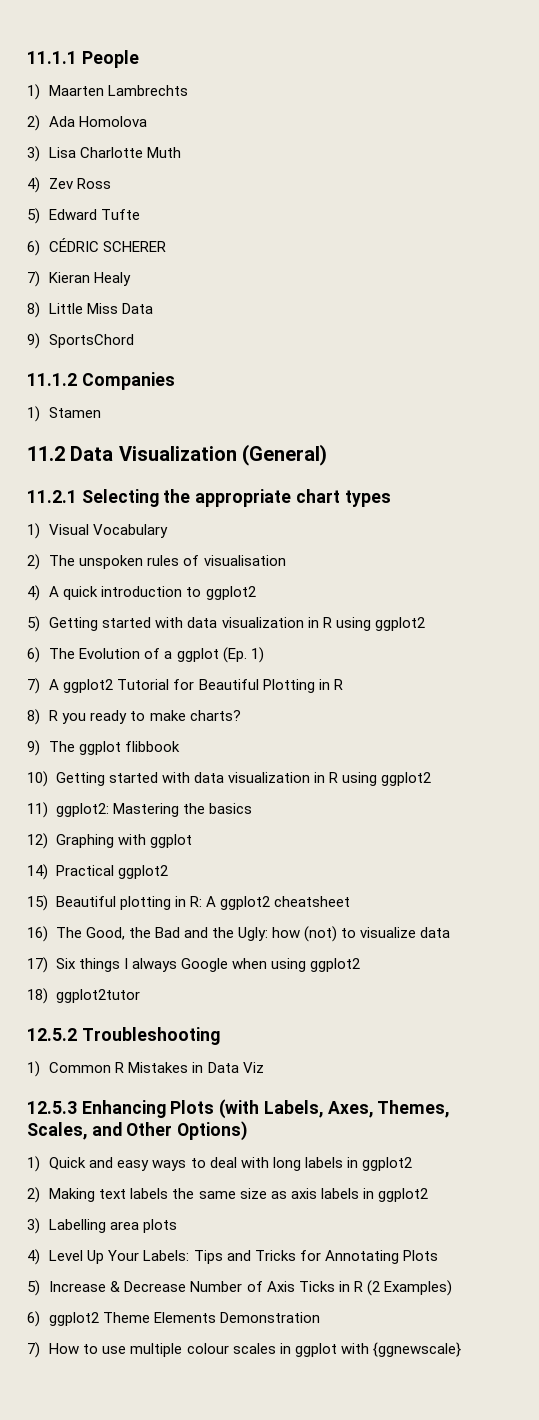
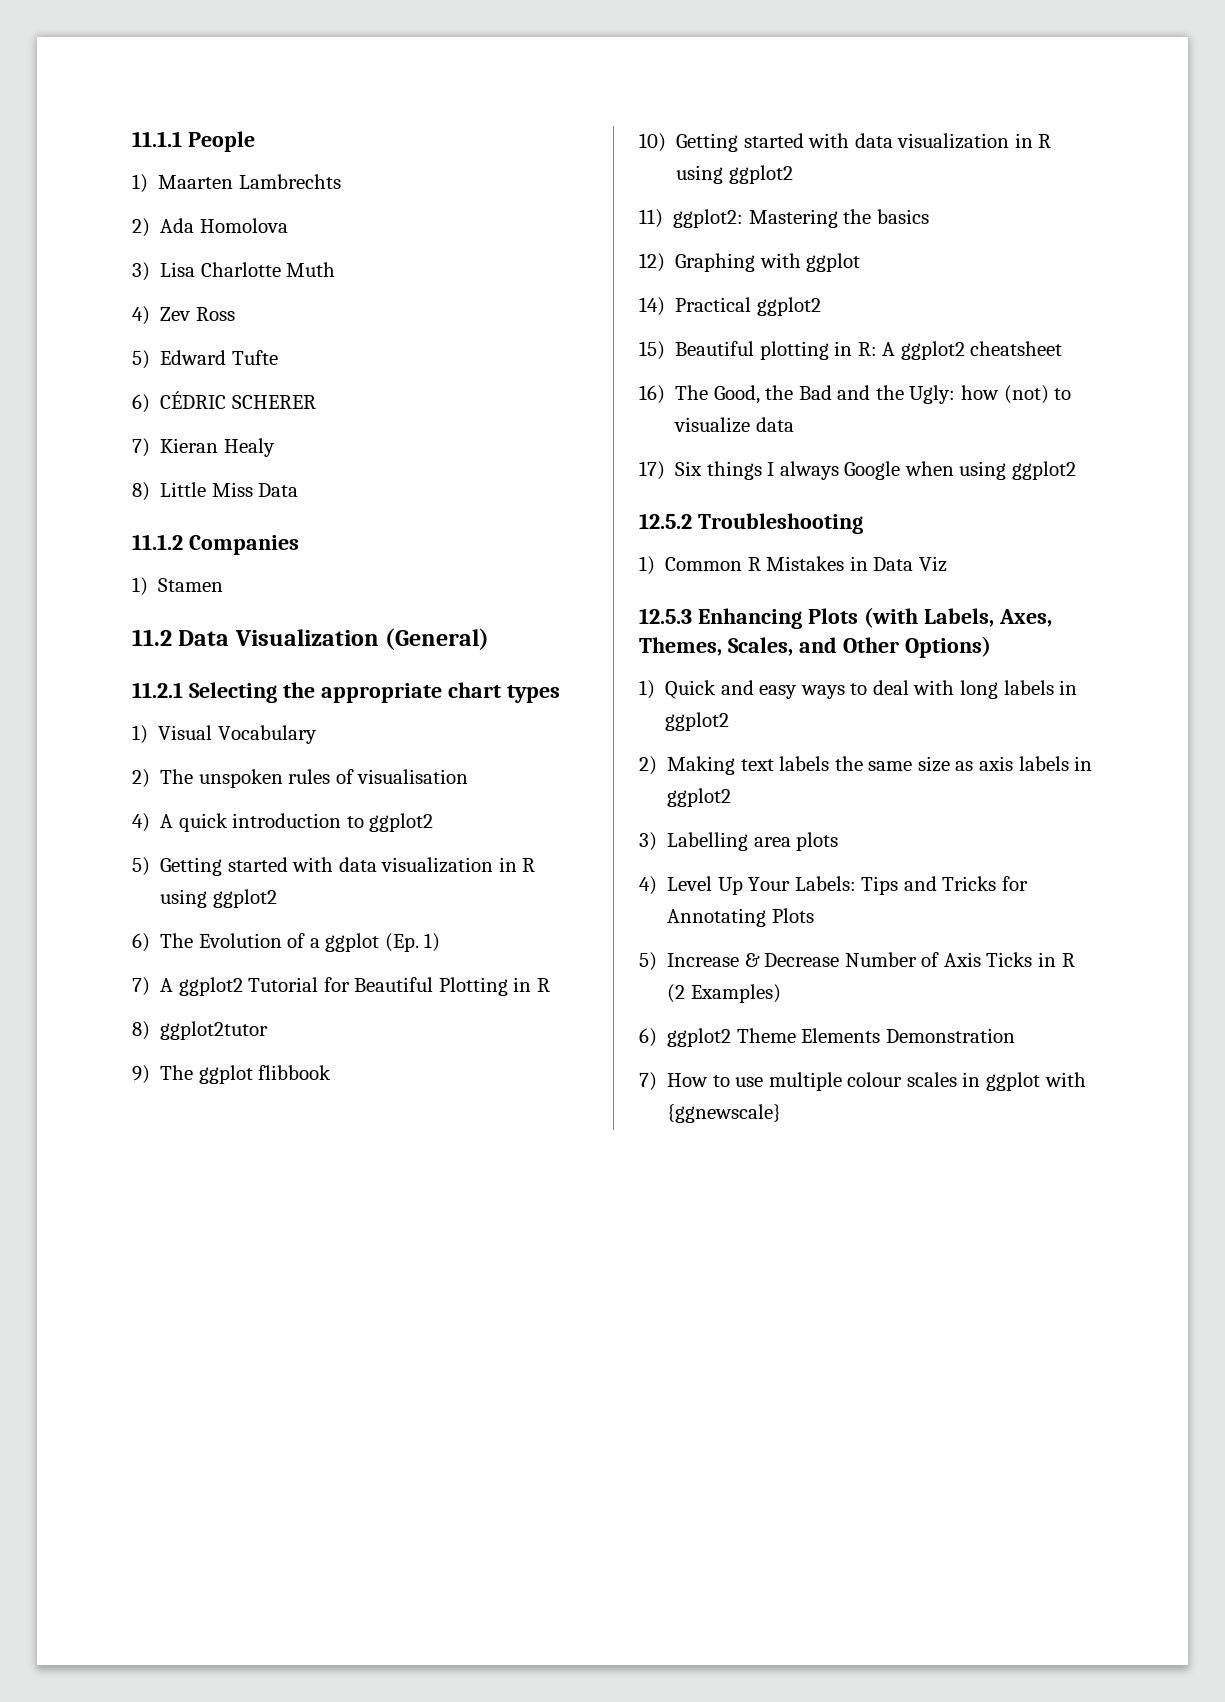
- 9) SportsChord
- 8) R you ready to make charts?
+ 8) ggplot2tutor
- 18) ggplot2tutor

